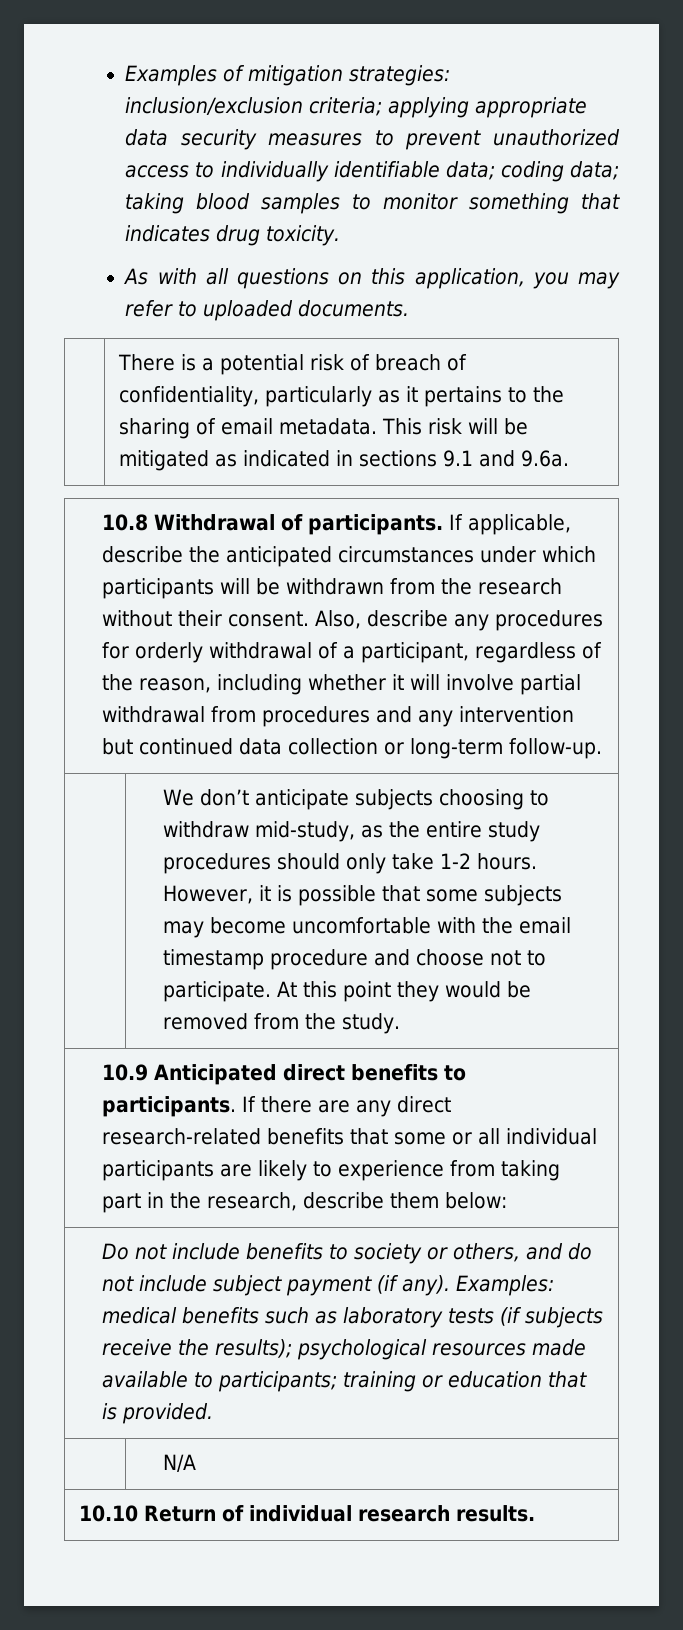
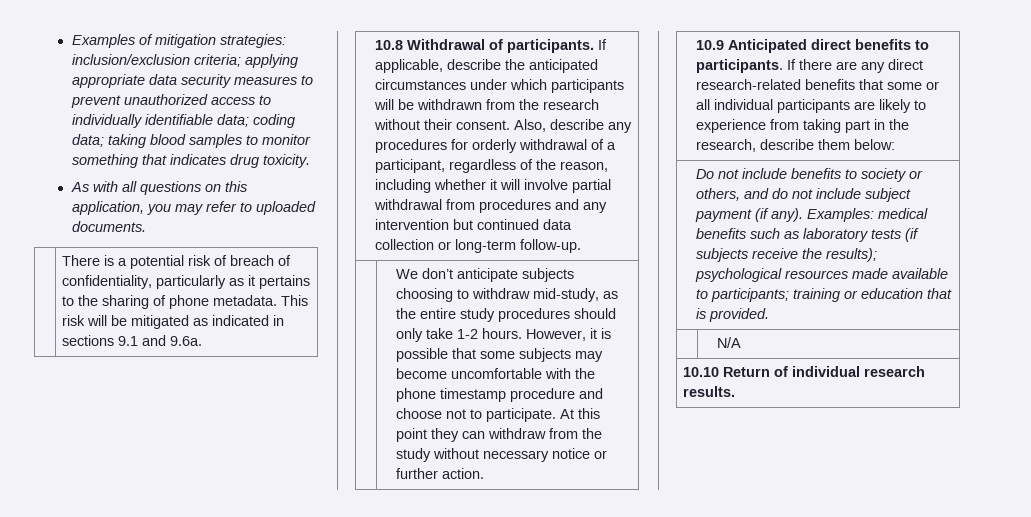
- | There is a potential risk of breach of confidentiality, particularly as it pertains to the sharing of email metadata. This risk will be mitigated as indicated in sections 9.1 and 9.6a.
+ | There is a potential risk of breach of confidentiality, particularly as it pertains to the sharing of phone metadata. This risk will be mitigated as indicated in sections 9.1 and 9.6a.
- However, it is possible that some subjects may become uncomfortable with the email timestamp procedure and choose not to participate.
+ However, it is possible that some subjects may become uncomfortable with the phone timestamp procedure and choose not to participate.
- At this point they would be removed from the study.
+ At this point they can withdraw from the study without necessary notice or further action.

